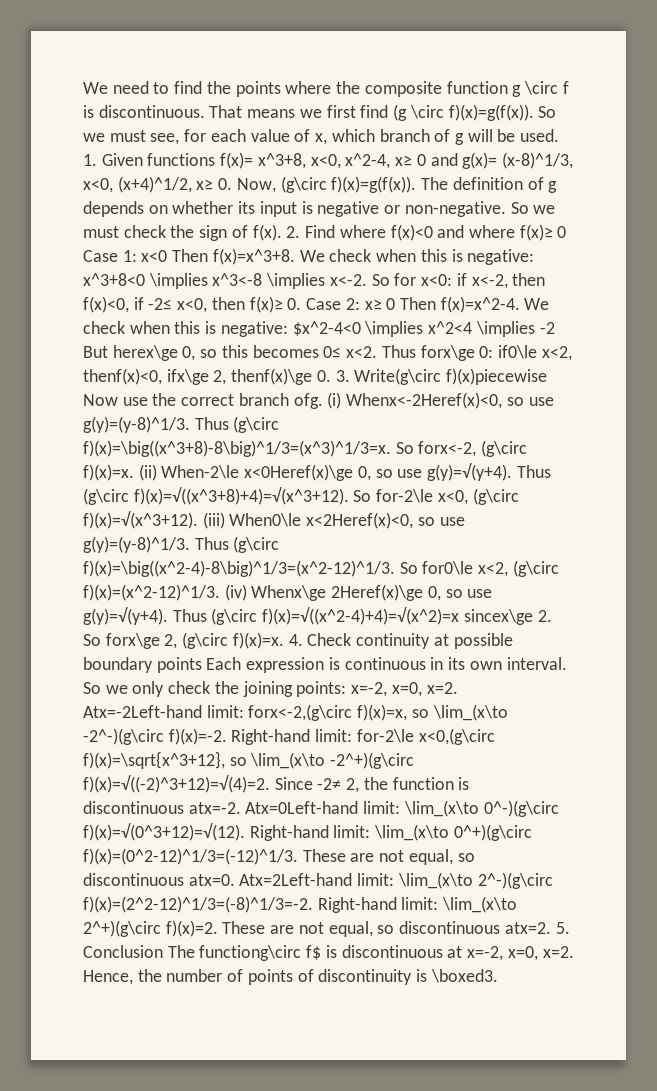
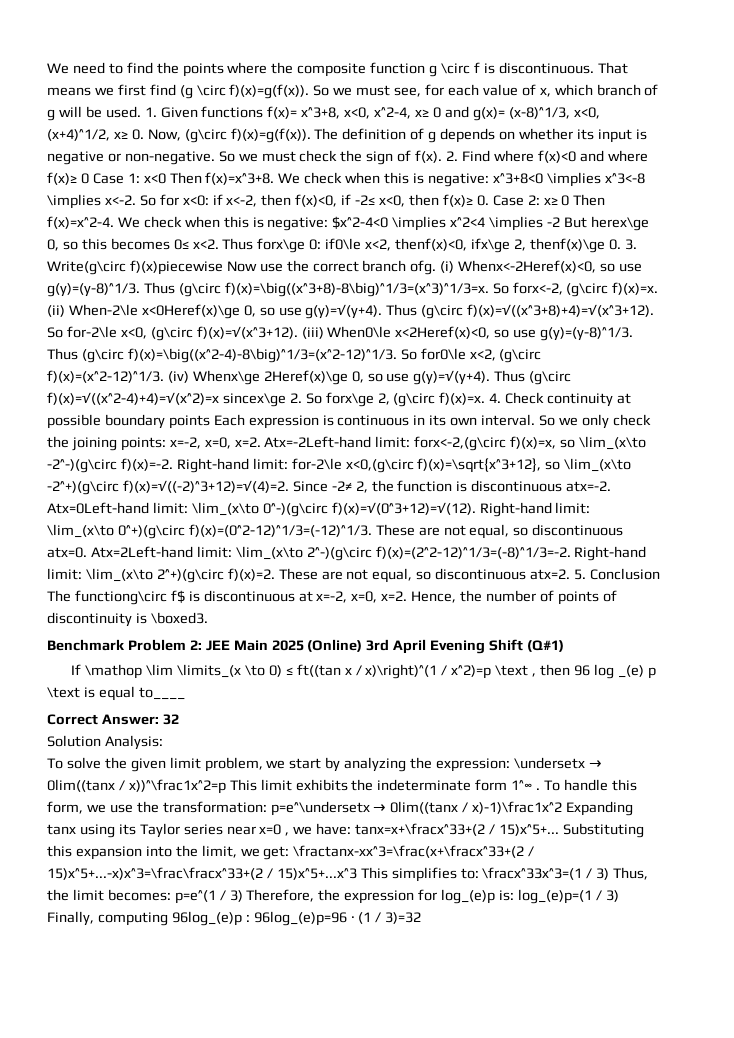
+ Benchmark Problem 2: JEE Main 2025 (Online) 3rd April Evening Shift (Q#1)
+ If \mathop \lim \limits_(x \to 0) ≤ ft((tan x / x)\right)^(1 / x^2)=p \text , then 96 log _(e) p \text is equal to____
+ Correct Answer: 32
+ Solution Analysis:
+ To solve the given limit problem, we start by analyzing the expression: \undersetx → 0lim((tanx / x))^\frac1x^2=p This limit exhibits the indeterminate form 1^∞ . To handle this form, we use the transformation: p=e^\undersetx → 0lim((tanx / x)-1)\frac1x^2 Expanding tanx using its Taylor series near x=0 , we have: tanx=x+\fracx^33+(2 / 15)x^5+... Substituting this expansion into the limit, we get: \fractanx-xx^3=\frac(x+\fracx^33+(2 / 15)x^5+...-x)x^3=\frac\fracx^33+(2 / 15)x^5+...x^3 This simplifies to: \fracx^33x^3=(1 / 3) Thus, the limit becomes: p=e^(1 / 3) Therefore, the expression for log_(e)p is: log_(e)p=(1 / 3) Finally, computing 96log_(e)p : 96log_(e)p=96 · (1 / 3)=32

